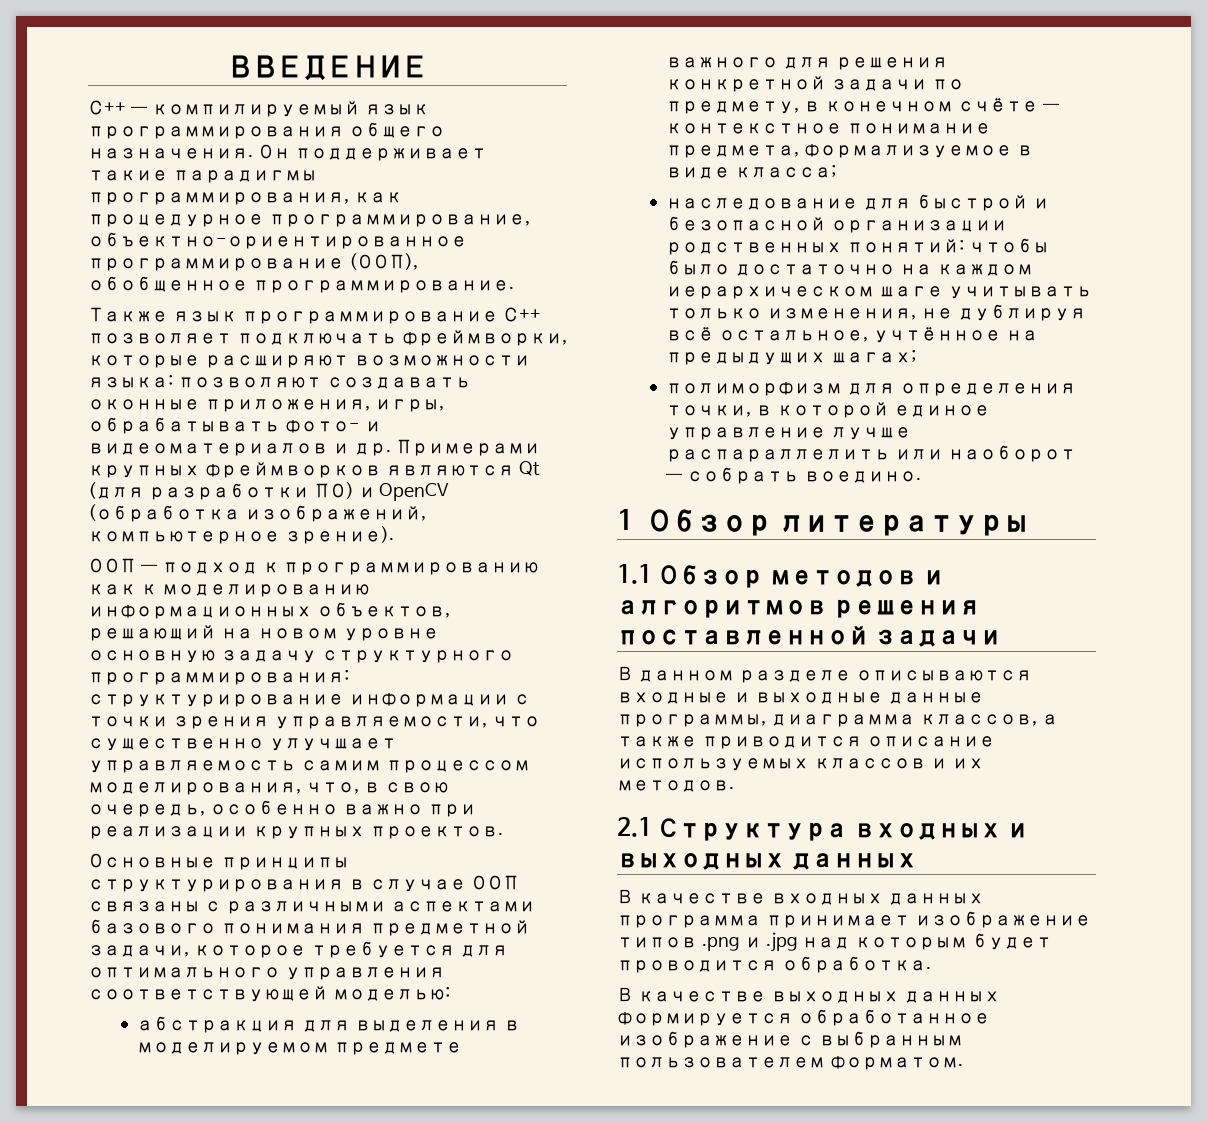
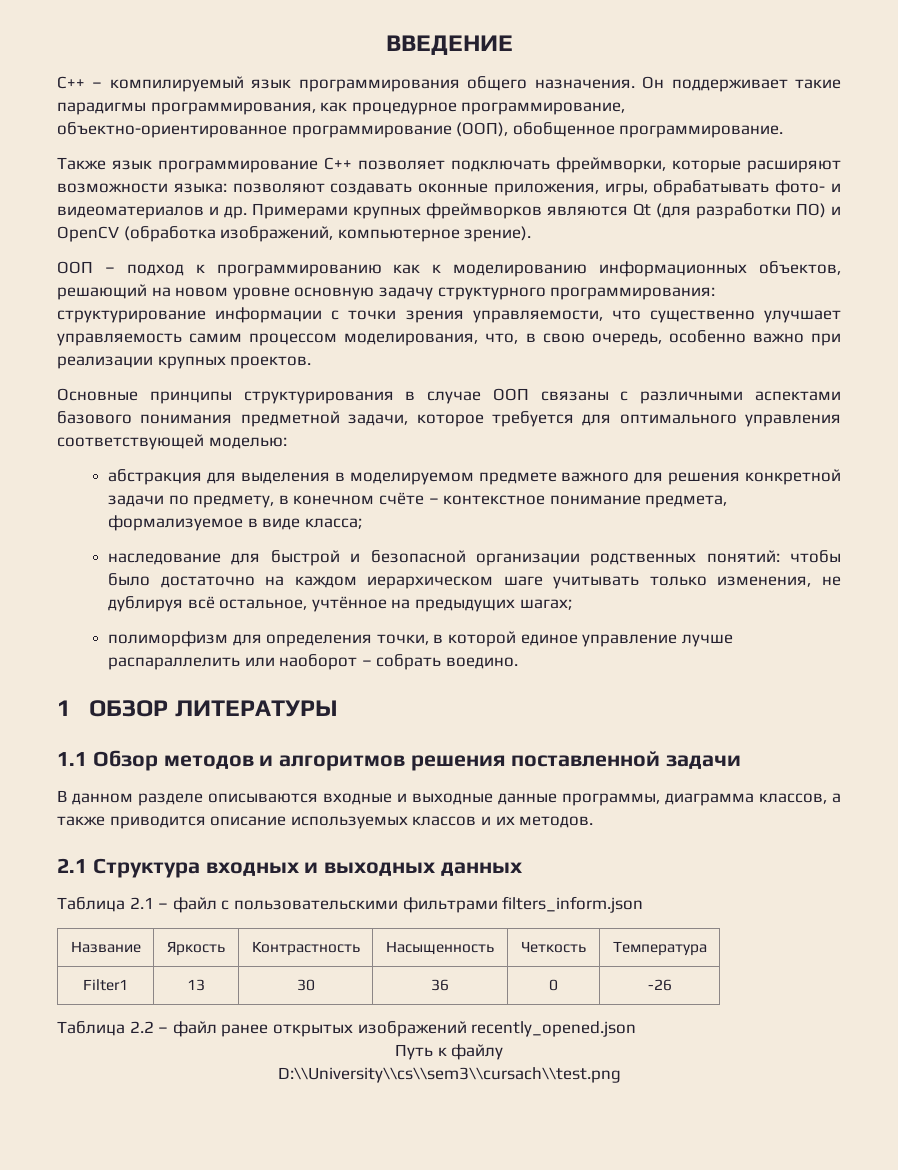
- С++ — компилируемый язык программирования общего назначения.
+ С++ – компилируемый язык программирования общего назначения.
- ООП — подход к программированию как к моделированию информационных объектов, решающий на новом уровне основную задачу структурного программирования: структурирование информации с точки зрения управляемости, что существенно улучшает управляемость самим процессом моделирования, что, в свою очередь, особенно важно при реализации крупных проектов.
+ ООП – подход к программированию как к моделированию информационных объектов, решающий на новом уровне основную задачу структурного программирования: структурирование информации с точки зрения управляемости, что существенно улучшает управляемость самим процессом моделирования, что, в свою очередь, особенно важно при реализации крупных проектов.
- абстракция для выделения в моделируемом предмете важного для решения конкретной задачи по предмету, в конечном счёте — контекстное понимание предмета, формализуемое в виде класса;
+ абстракция для выделения в моделируемом предмете важного для решения конкретной задачи по предмету, в конечном счёте – контекстное понимание предмета, формализуемое в виде класса;
- полиморфизм для определения точки, в которой единое управление лучше распараллелить или наоборот — собрать воедино.
+ полиморфизм для определения точки, в которой единое управление лучше распараллелить или наоборот – собрать воедино.
- 1 Обзор литературы
+ 1 ОБЗОР ЛИТЕРАТУРЫ
- В качестве входных данных программа принимает изображение типов .png и .jpg над которым будет проводится обработка.
- В качестве выходных данных формируется обработанное изображение с выбранным пользователем форматом.
+ Таблица 2.1 – файл с пользовательскими фильтрами filters_inform.json
+ Название | Яркость | Контрастность | Насыщенность | Четкость | Температура
+ Filter1 | 13 | 30 | 36 | 0 | -26
+ Таблица 2.2 – файл ранее открытых изображений recently_opened.json
+ Путь к файлу
+ D:\\University\\cs\\sem3\\cursach\\test.png

